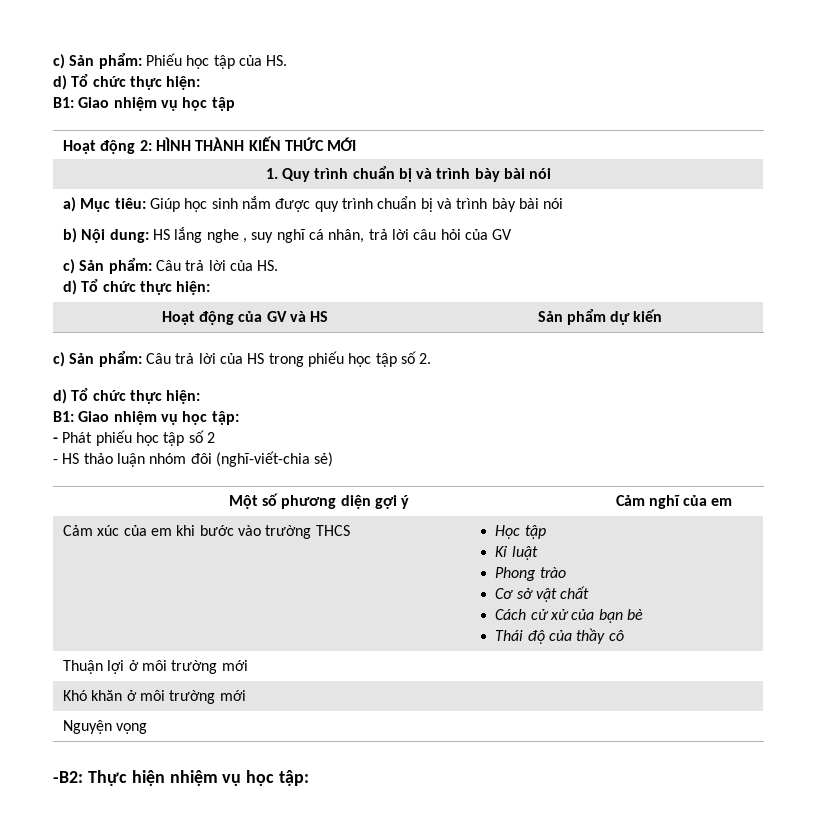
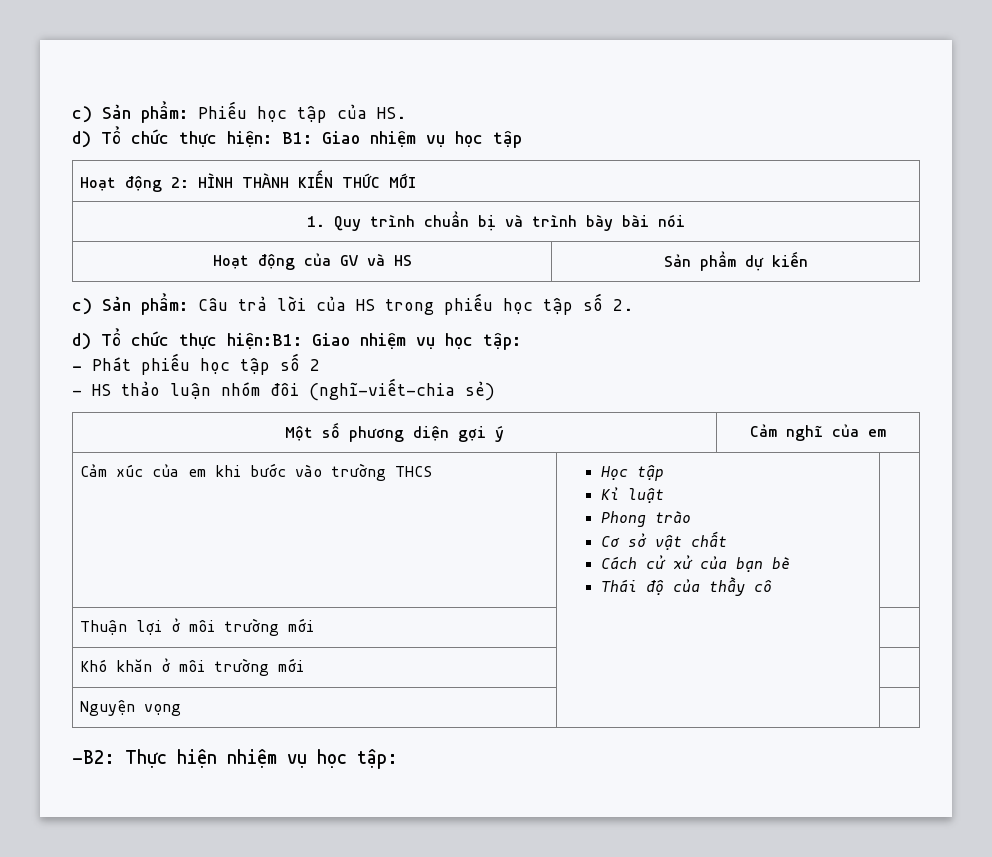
  c) Sản phẩm: Phiếu học tập của HS.
- d) Tổ chức thực hiện:
- B1: Giao nhiệm vụ học tập
+ d) Tổ chức thực hiện: B1: Giao nhiệm vụ học tập
- a) Mục tiêu: Giúp học sinh nắm được quy trình chuẩn bị và trình bày bài nói
- b) Nội dung: HS lắng nghe , suy nghĩ cá nhân, trả lời câu hỏi của GV
- c) Sản phẩm: Câu trả lời của HS.
- d) Tổ chức thực hiện:
  c) Sản phẩm: Câu trả lời của HS trong phiếu học tập số 2.
- d) Tổ chức thực hiện:
- B1: Giao nhiệm vụ học tập:
+ d) Tổ chức thực hiện:B1: Giao nhiệm vụ học tập:

